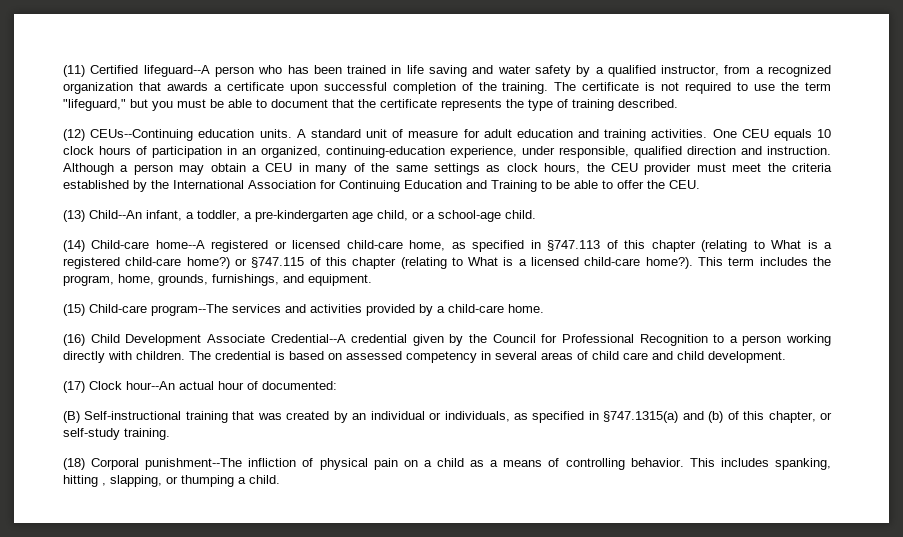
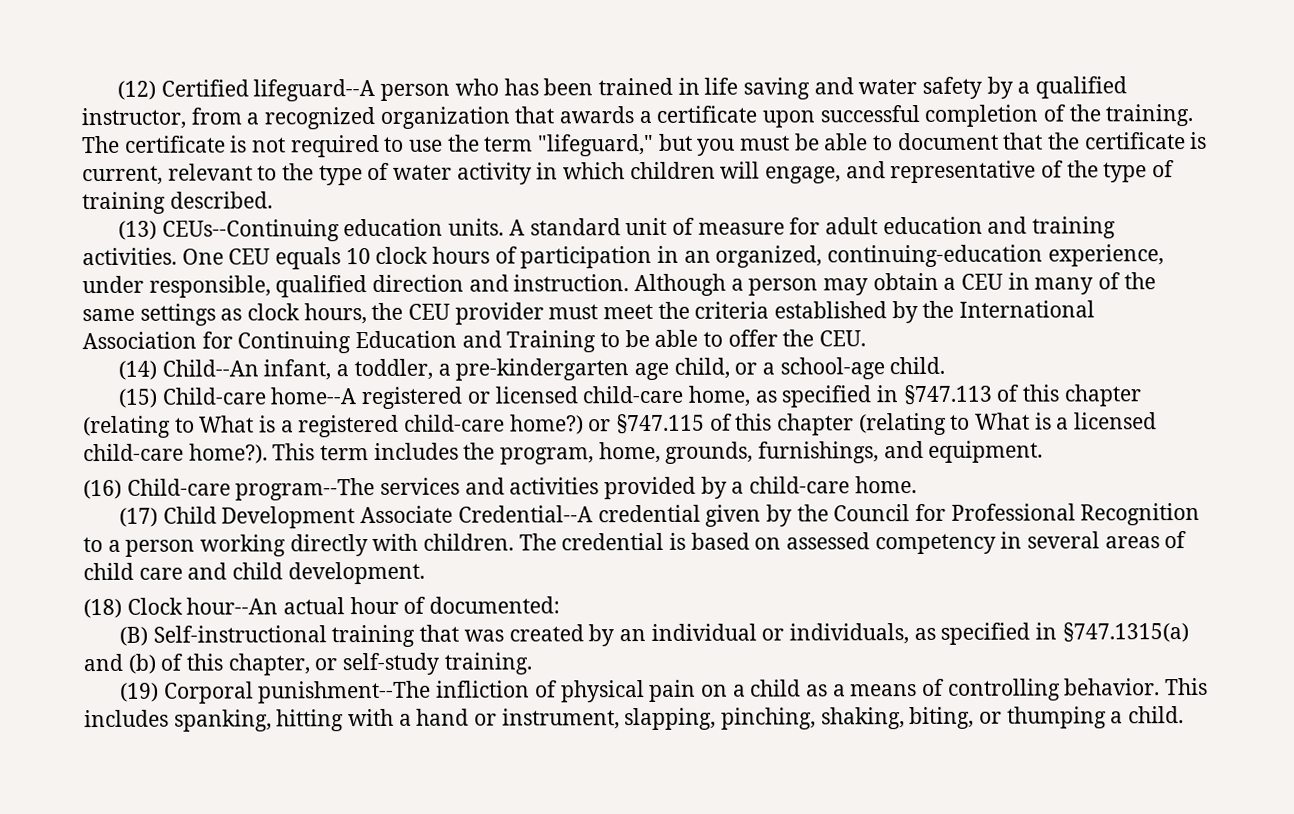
- (11) Certified lifeguard--A person who has been trained in life saving and water safety by a qualified instructor, from a recognized organization that awards a certificate upon successful completion of the training.
+ (12) Certified lifeguard--A person who has been trained in life saving and water safety by a qualified instructor, from a recognized organization that awards a certificate upon successful completion of the training.
- The certificate is not required to use the term "lifeguard," but you must be able to document that the certificate represents the type of training described.
+ The certificate is not required to use the term "lifeguard," but you must be able to document that the certificate is current, relevant to the type of water activity in which children will engage, and representative of the type of training described.
- (12) CEUs--Continuing education units.
+ (13) CEUs--Continuing education units.
- (13) Child--An infant, a toddler, a pre-kindergarten age child, or a school-age child.
+ (14) Child--An infant, a toddler, a pre-kindergarten age child, or a school-age child.
- (14) Child-care home--A registered or licensed child-care home, as specified in §747.113 of this chapter (relating to What is a registered child-care home?) or §747.115 of this chapter (relating to What is a licensed child-care home?).
+ (15) Child-care home--A registered or licensed child-care home, as specified in §747.113 of this chapter (relating to What is a registered child-care home?) or §747.115 of this chapter (relating to What is a licensed child-care home?).
- (15) Child-care program--The services and activities provided by a child-care home.
+ (16) Child-care program--The services and activities provided by a child-care home.
- (16) Child Development Associate Credential--A credential given by the Council for Professional Recognition to a person working directly with children.
+ (17) Child Development Associate Credential--A credential given by the Council for Professional Recognition to a person working directly with children.
- (17) Clock hour--An actual hour of documented:
+ (18) Clock hour--An actual hour of documented:
- (18) Corporal punishment--The infliction of physical pain on a child as a means of controlling behavior.
+ (19) Corporal punishment--The infliction of physical pain on a child as a means of controlling behavior.
- This includes spanking, hitting , slapping, or thumping a child.
+ This includes spanking, hitting with a hand or instrument, slapping, pinching, shaking, biting, or thumping a child.

